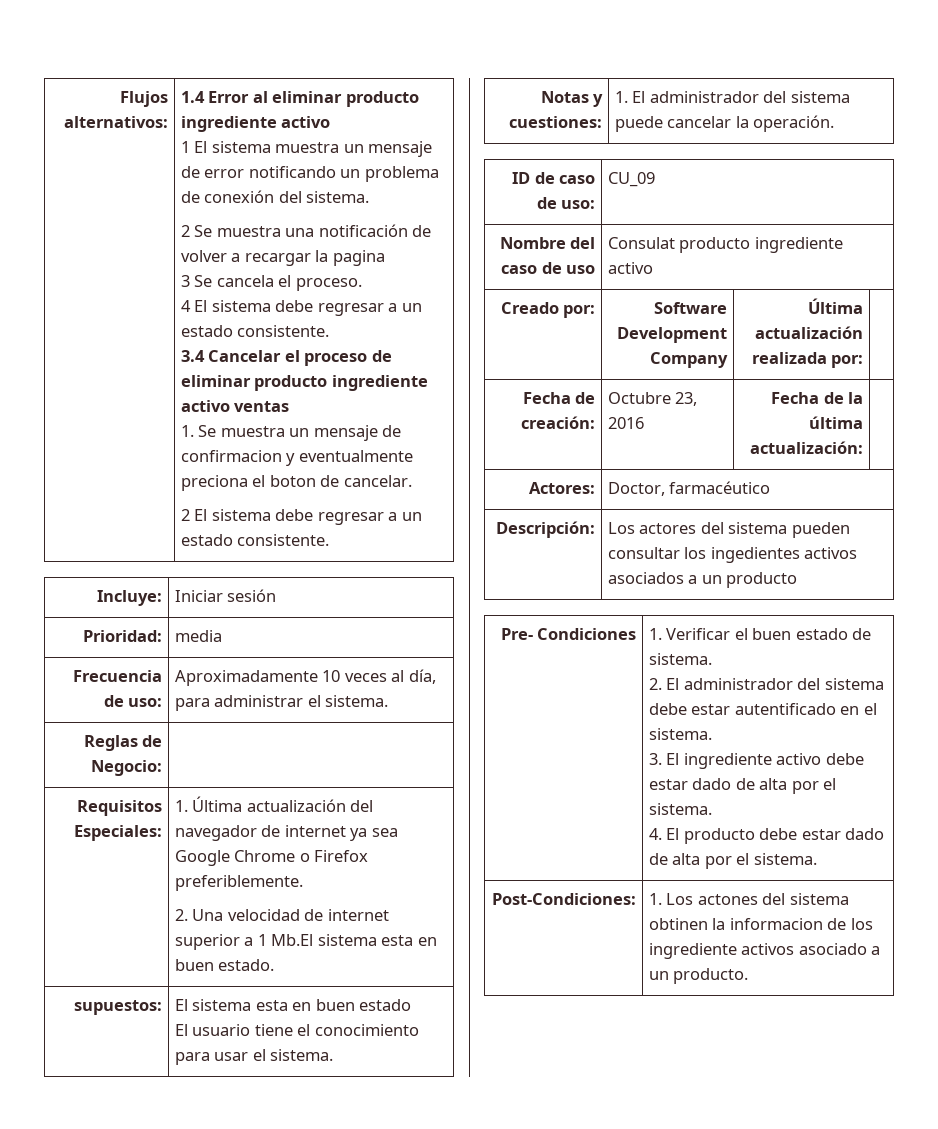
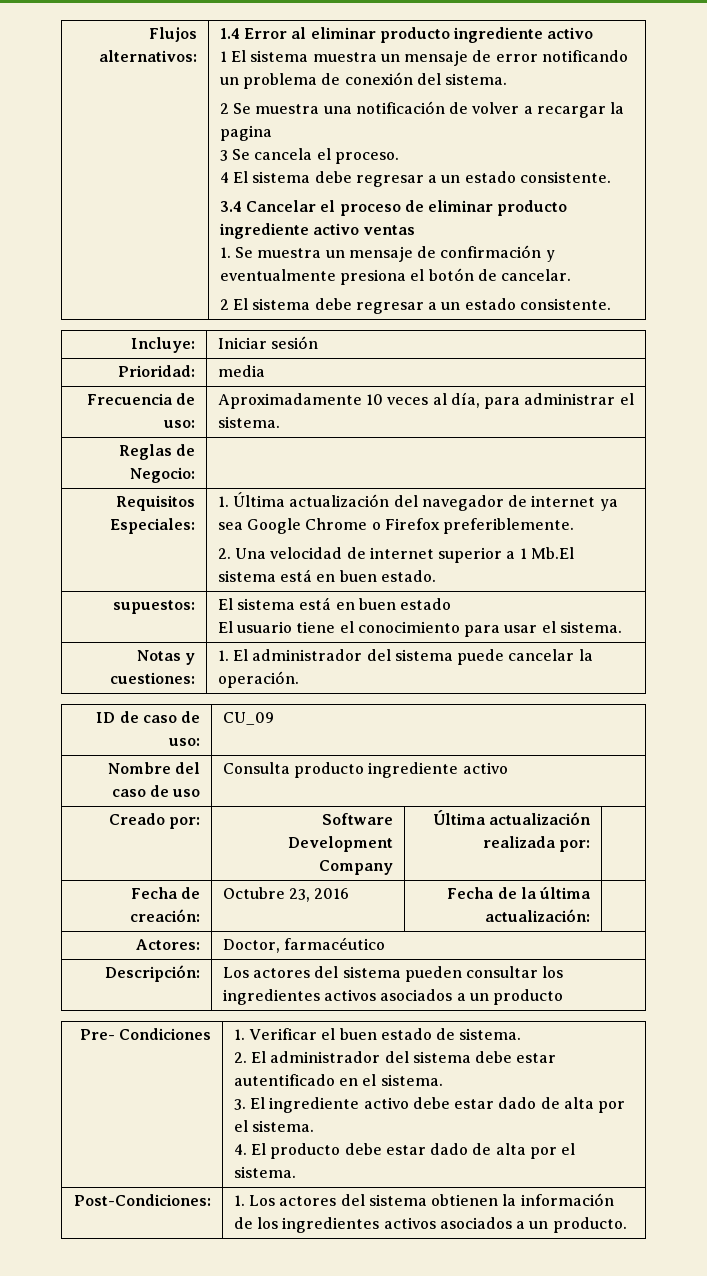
- 1. Se muestra un mensaje de confirmacion y eventualmente preciona el boton de cancelar.
+ 1. Se muestra un mensaje de confirmación y eventualmente presiona el botón de cancelar.
  Requisitos Especiales: | 1. Última actualización del navegador de internet ya sea Google Chrome o Firefox preferiblemente.
- 2. Una velocidad de internet superior a 1 Mb.El sistema esta en buen estado.
+ 2. Una velocidad de internet superior a 1 Mb.El sistema está en buen estado.
- supuestos: | El sistema esta en buen estado
+ supuestos: | El sistema está en buen estado
- Nombre del caso de uso | Consulat producto ingrediente activo
+ Nombre del caso de uso | Consulta producto ingrediente activo
- Descripción: | Los actores del sistema pueden consultar los ingedientes activos asociados a un producto
+ Descripción: | Los actores del sistema pueden consultar los ingredientes activos asociados a un producto
- Post-Condiciones: | 1. Los actones del sistema obtinen la informacion de los ingrediente activos asociado a un producto.
+ Post-Condiciones: | 1. Los actores del sistema obtienen la información de los ingredientes activos asociados a un producto.

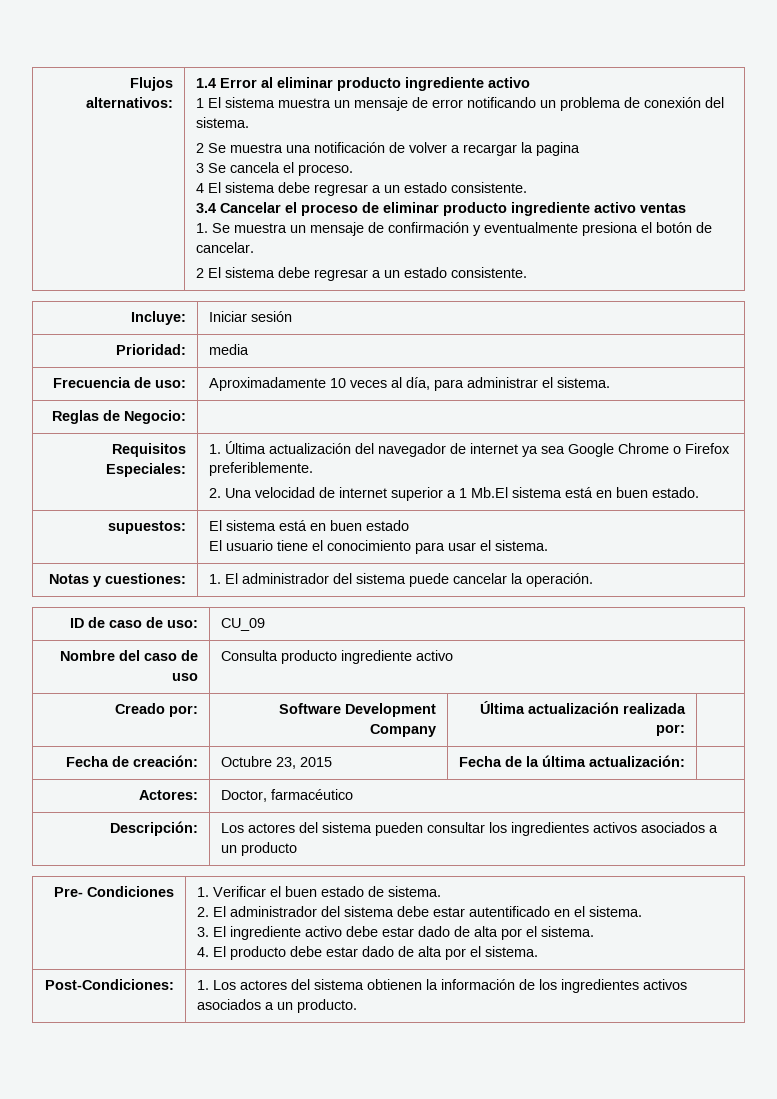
- Fecha de creación: | Octubre 23, 2016 | Fecha de la última actualización: |
+ Fecha de creación: | Octubre 23, 2015 | Fecha de la última actualización: |

